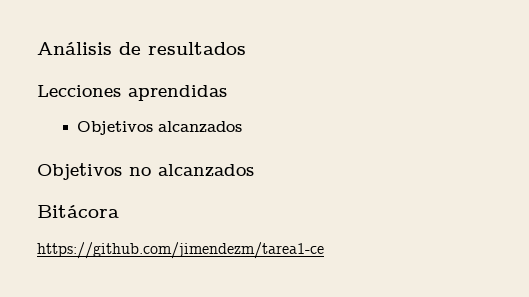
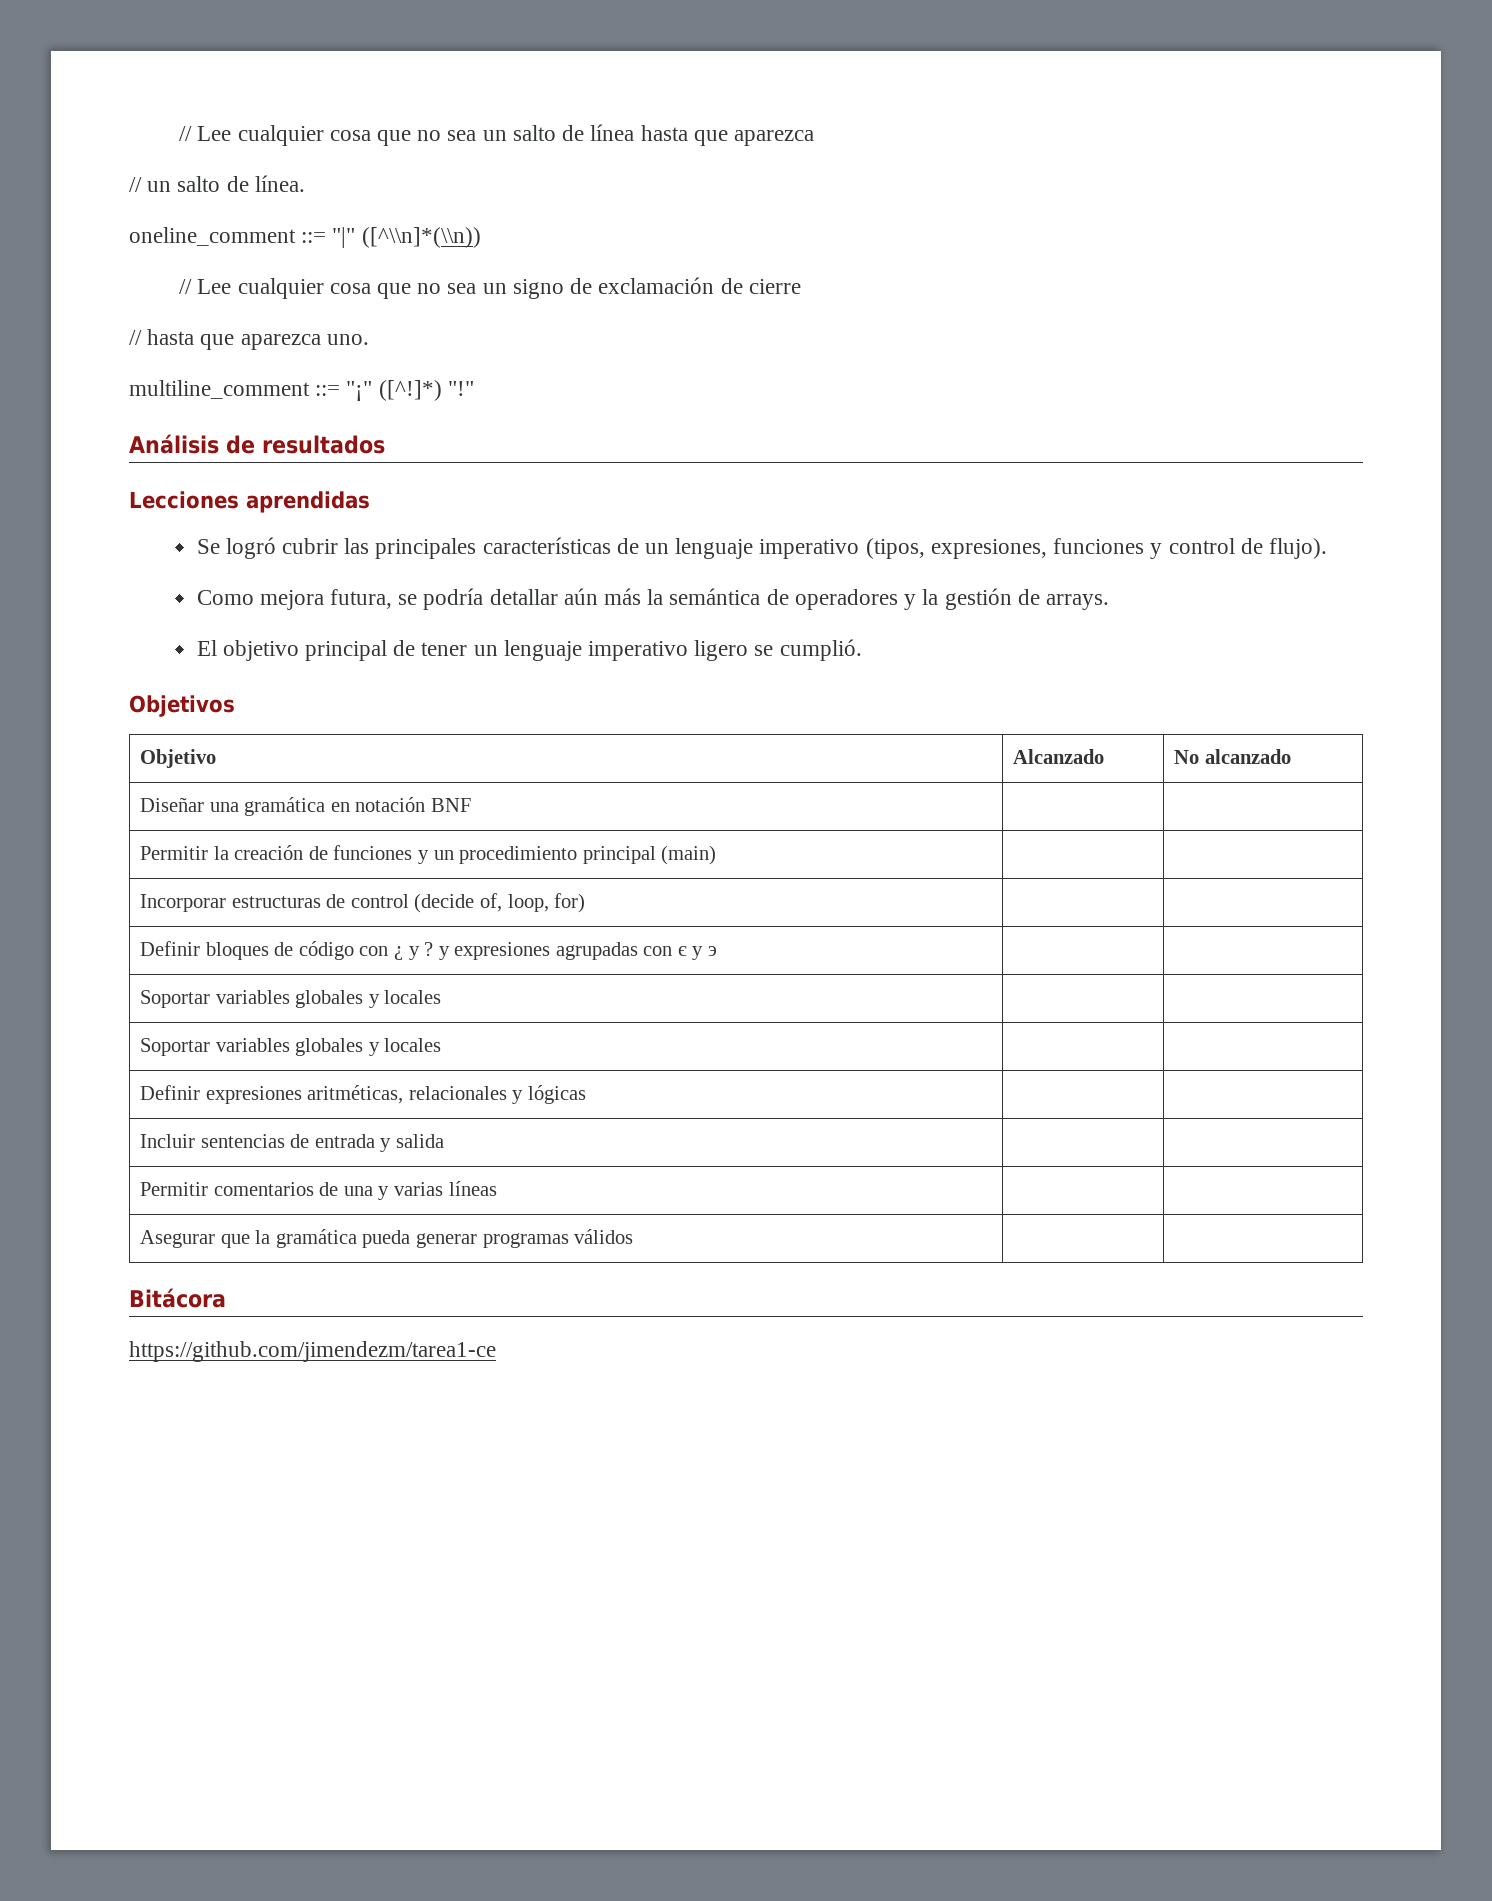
+ // Lee cualquier cosa que no sea un salto de línea hasta que aparezca
+ // un salto de línea.
+ oneline_comment ::= "|" ([^\\n]*(\\n))
+ // Lee cualquier cosa que no sea un signo de exclamación de cierre
+ // hasta que aparezca uno.
+ multiline_comment ::= "¡" ([^!]*) "!"
- Objetivos alcanzados
- Objetivos no alcanzados
+ Se logró cubrir las principales características de un lenguaje imperativo (tipos, expresiones, funciones y control de flujo).
+ Como mejora futura, se podría detallar aún más la semántica de operadores y la gestión de arrays.
+ El objetivo principal de tener un lenguaje imperativo ligero se cumplió.
+ Objetivos
+ Objetivo | Alcanzado | No alcanzado
+ Diseñar una gramática en notación BNF | |
+ Permitir la creación de funciones y un procedimiento principal (main) | |
+ Incorporar estructuras de control (decide of, loop, for) | |
+ Definir bloques de código con ¿ y ? y expresiones agrupadas con є y э | |
+ Soportar variables globales y locales | |
+ Soportar variables globales y locales | |
+ Definir expresiones aritméticas, relacionales y lógicas | |
+ Incluir sentencias de entrada y salida | |
+ Permitir comentarios de una y varias líneas | |
+ Asegurar que la gramática pueda generar programas válidos | |

